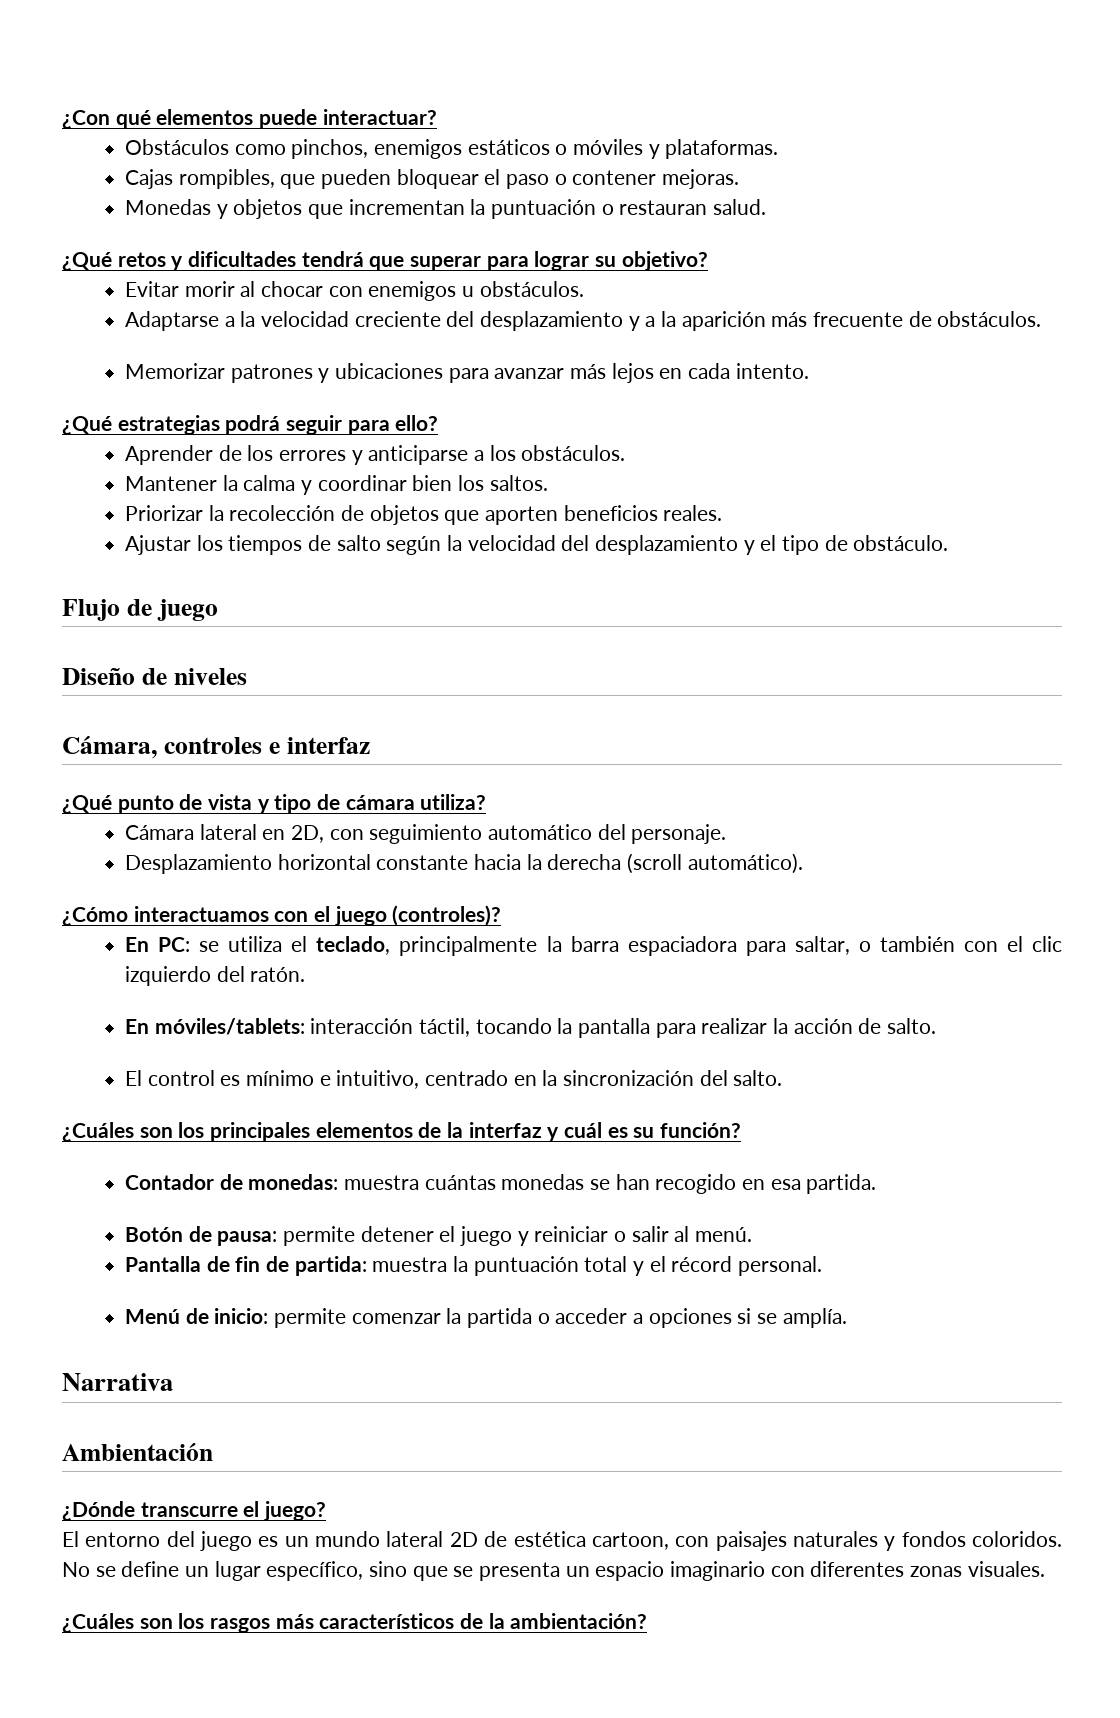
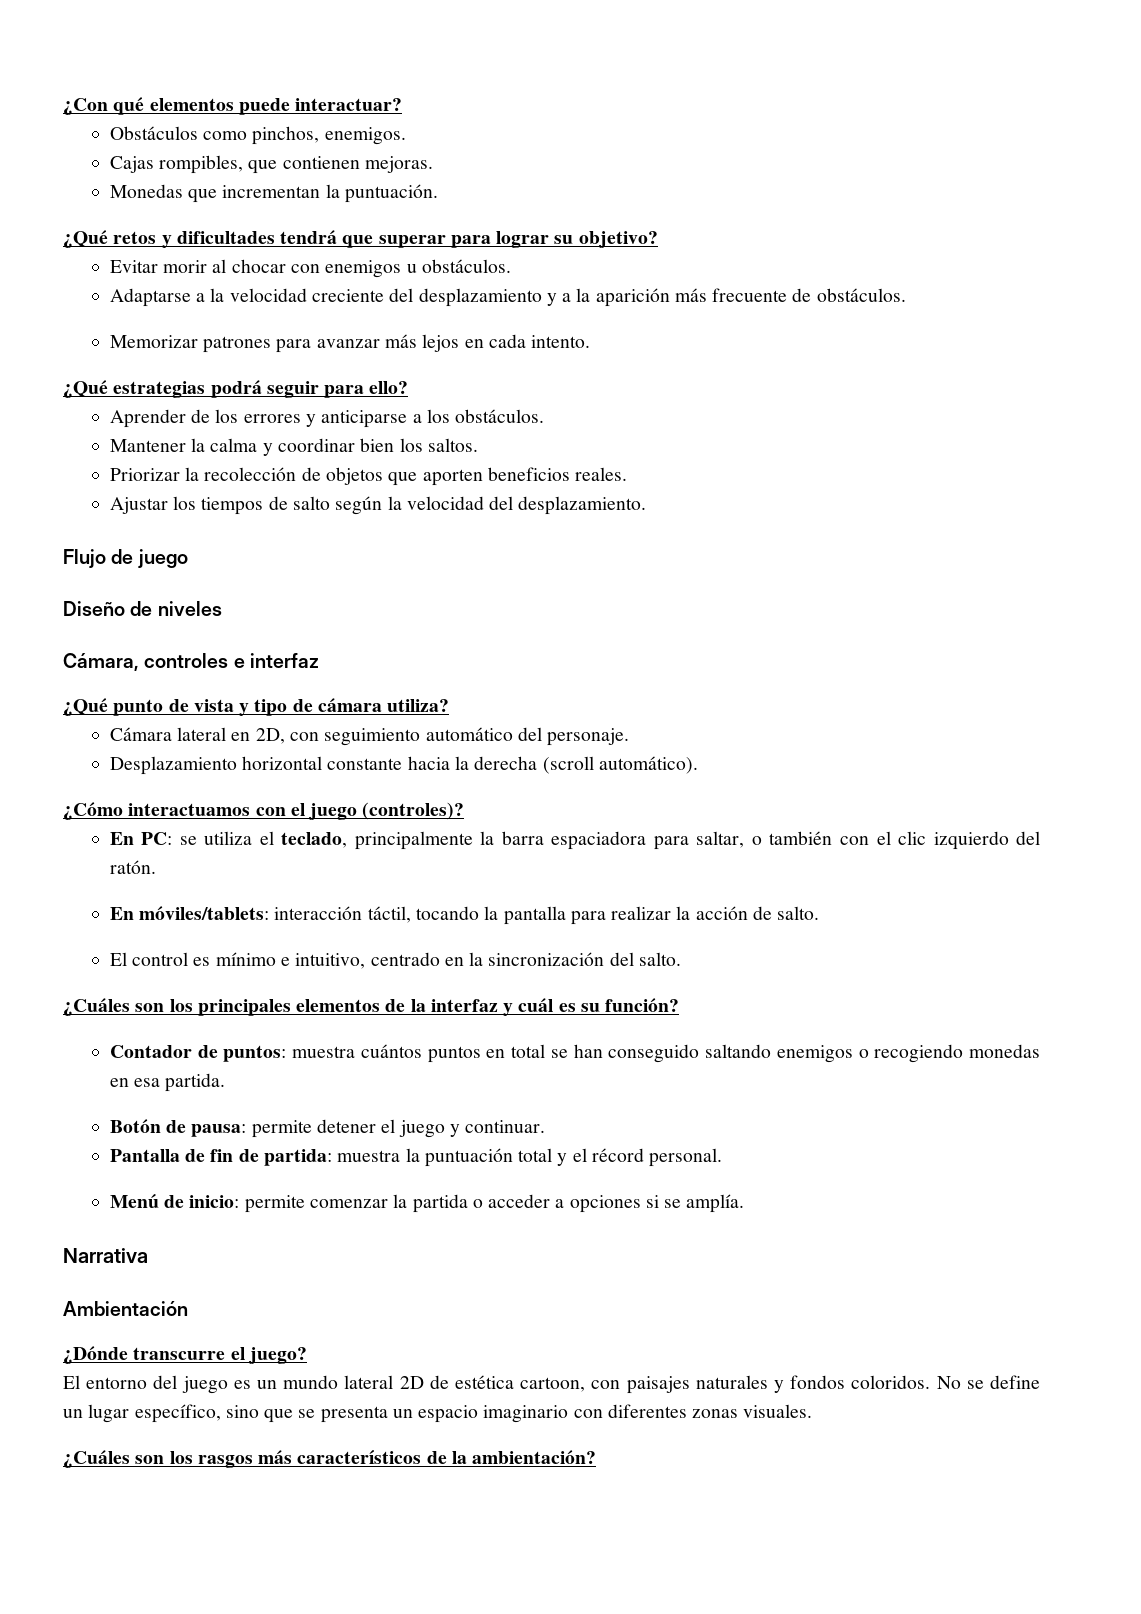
- Obstáculos como pinchos, enemigos estáticos o móviles y plataformas.
- Cajas rompibles, que pueden bloquear el paso o contener mejoras.
+ Obstáculos como pinchos, enemigos.
+ Cajas rompibles, que contienen mejoras.
- Monedas y objetos que incrementan la puntuación o restauran salud.
+ Monedas que incrementan la puntuación.
- Memorizar patrones y ubicaciones para avanzar más lejos en cada intento.
+ Memorizar patrones para avanzar más lejos en cada intento.
- Ajustar los tiempos de salto según la velocidad del desplazamiento y el tipo de obstáculo.
+ Ajustar los tiempos de salto según la velocidad del desplazamiento.
- Contador de monedas: muestra cuántas monedas se han recogido en esa partida.
+ Contador de puntos: muestra cuántos puntos en total se han conseguido saltando enemigos o recogiendo monedas en esa partida.
- Botón de pausa: permite detener el juego y reiniciar o salir al menú.
+ Botón de pausa: permite detener el juego y continuar.

